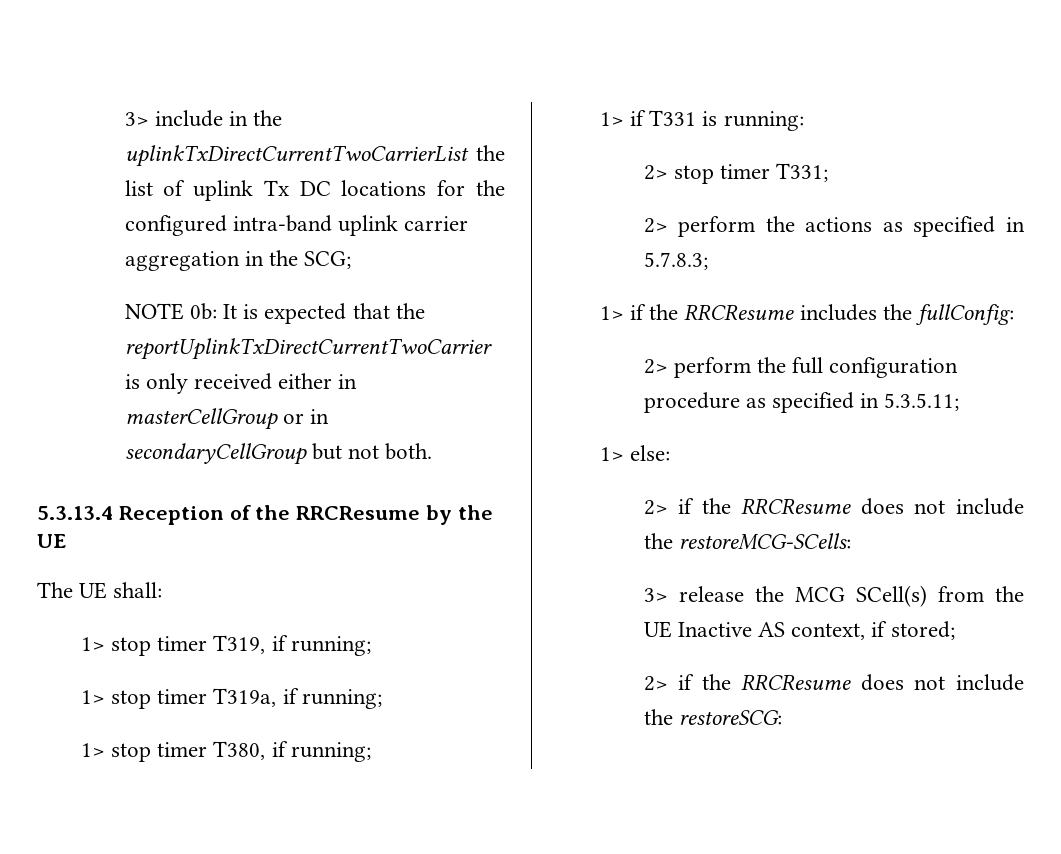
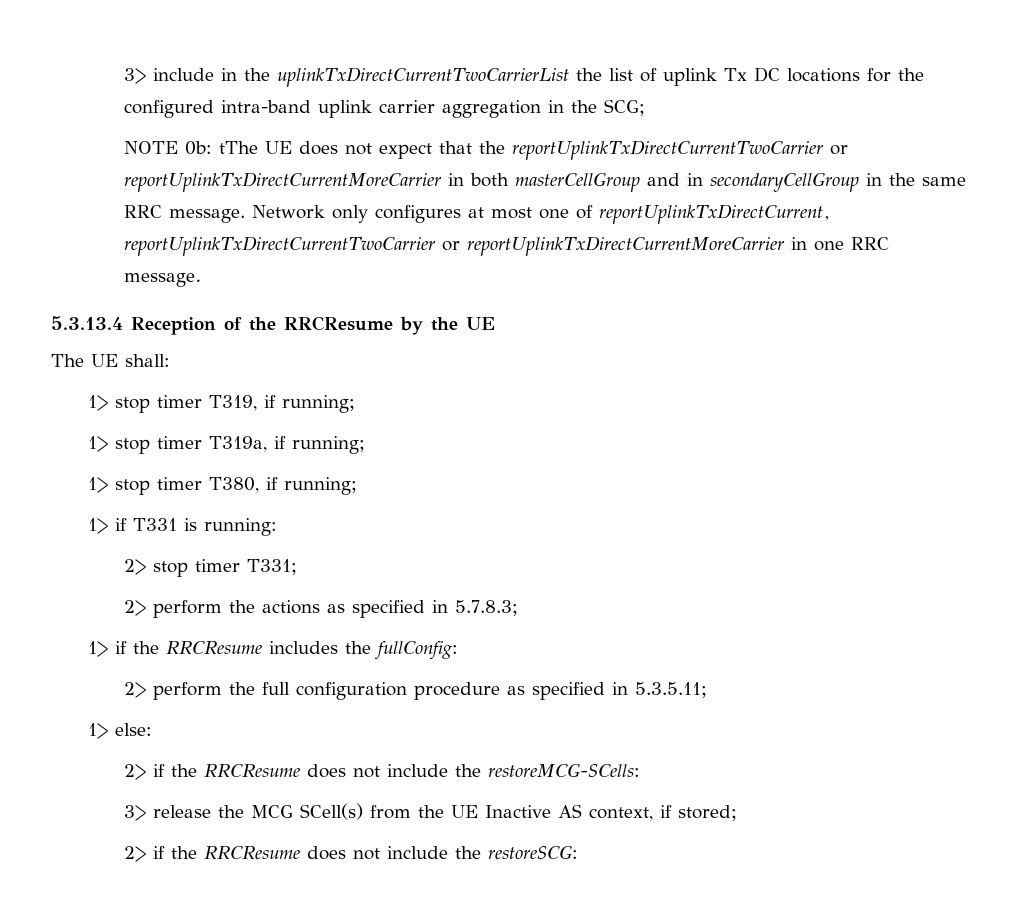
- NOTE 0b: It is expected that the reportUplinkTxDirectCurrentTwoCarrier is only received either in masterCellGroup or in secondaryCellGroup but not both.
+ NOTE 0b: tThe UE does not expect that the reportUplinkTxDirectCurrentTwoCarrier or reportUplinkTxDirectCurrentMoreCarrier in both masterCellGroup and in secondaryCellGroup in the same RRC message. Network only configures at most one of reportUplinkTxDirectCurrent, reportUplinkTxDirectCurrentTwoCarrier or reportUplinkTxDirectCurrentMoreCarrier in one RRC message.

